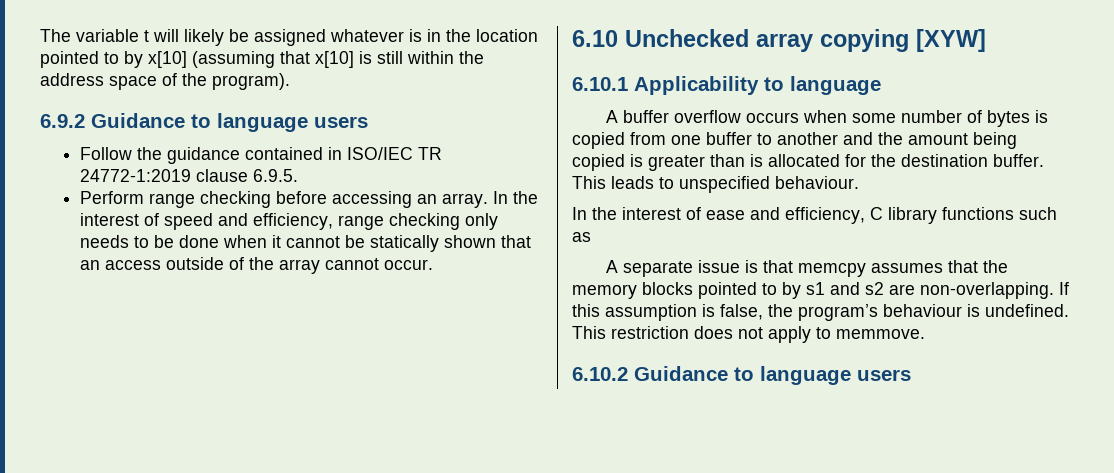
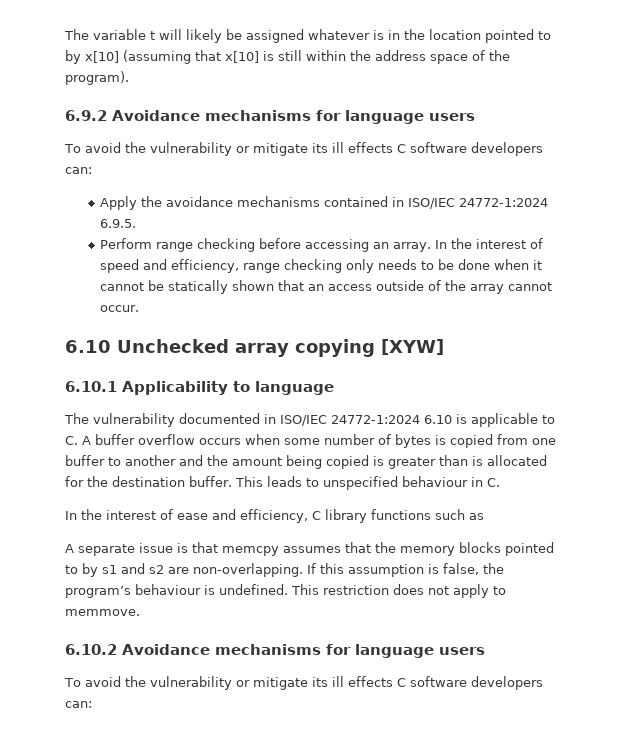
- 6.9.2 Guidance to language users
- Follow the guidance contained in ISO/IEC TR 24772-1:2019 clause 6.9.5.
+ 6.9.2 Avoidance mechanisms for language users
+ To avoid the vulnerability or mitigate its ill effects C software developers can:
+ Apply the avoidance mechanisms contained in ISO/IEC 24772-1:2024 6.9.5.
- A buffer overflow occurs when some number of bytes is copied from one buffer to another and the amount being copied is greater than is allocated for the destination buffer.
+ The vulnerability documented in ISO/IEC 24772-1:2024 6.10 is applicable to C. A buffer overflow occurs when some number of bytes is copied from one buffer to another and the amount being copied is greater than is allocated for the destination buffer.
- This leads to unspecified behaviour.
+ This leads to unspecified behaviour in C.
- 6.10.2 Guidance to language users
+ 6.10.2 Avoidance mechanisms for language users
+ To avoid the vulnerability or mitigate its ill effects C software developers can:

